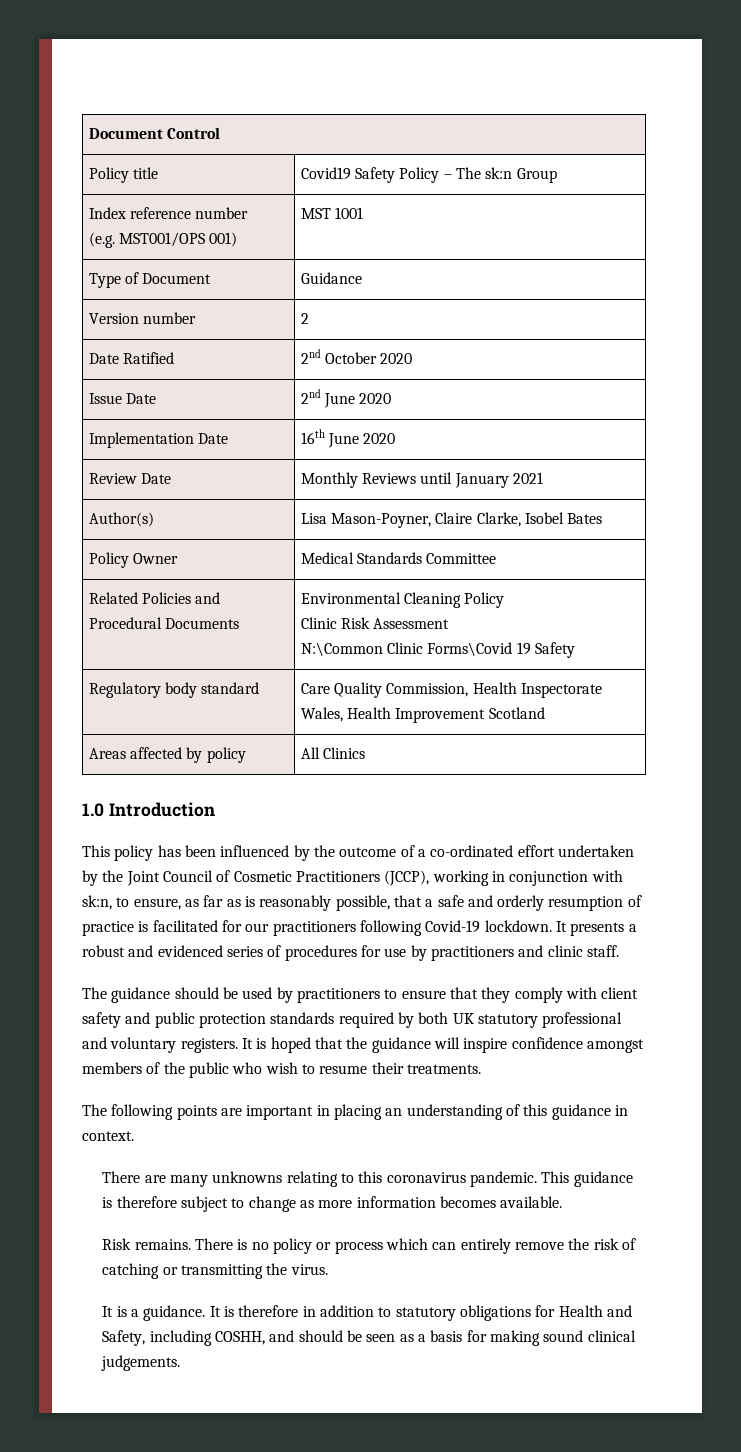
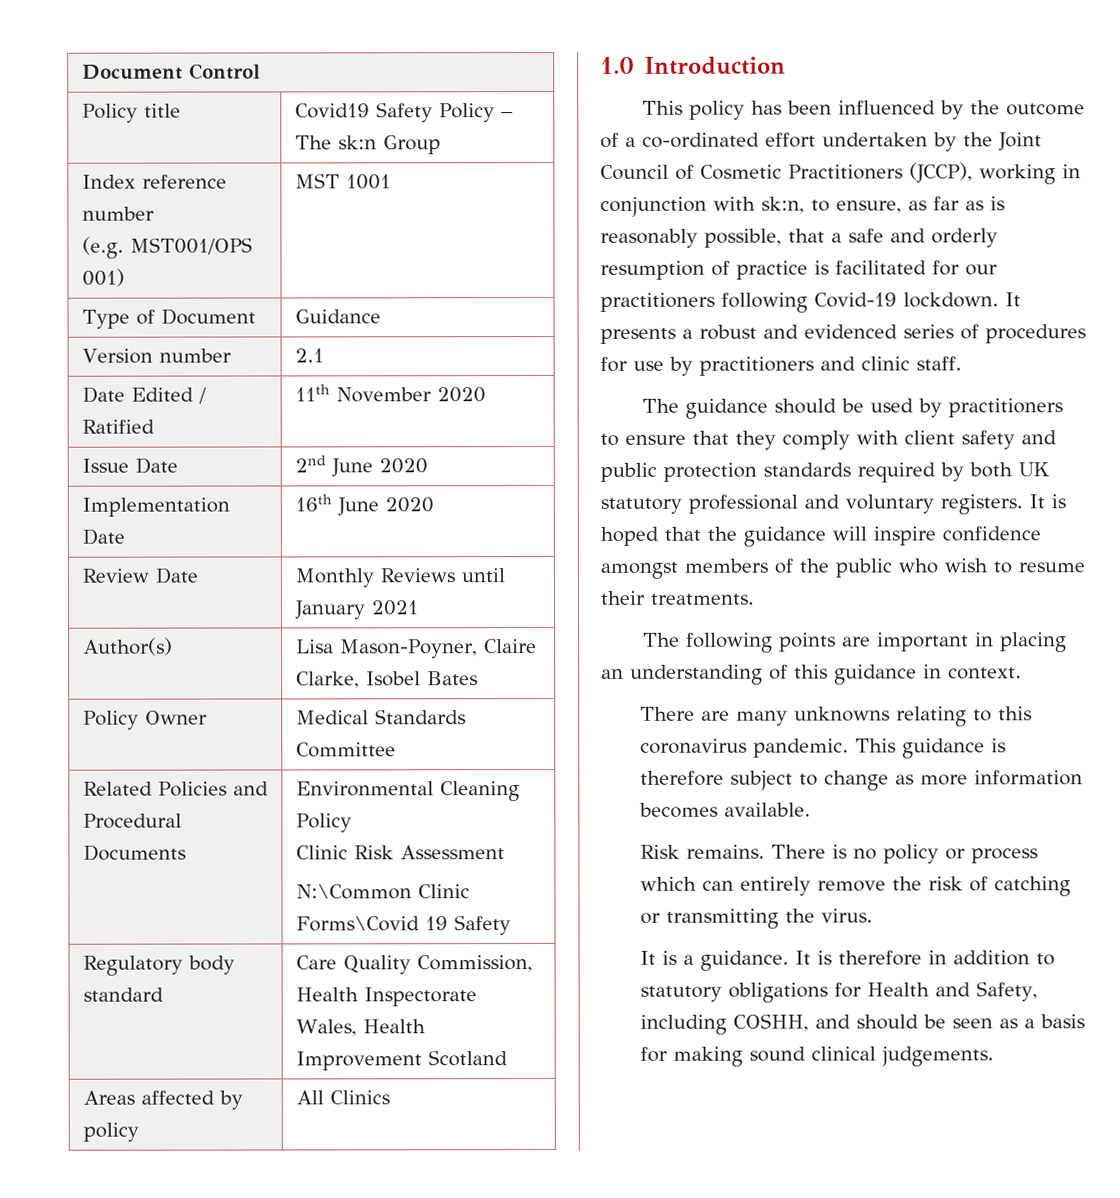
- Version number | 2
- Date Ratified | 2nd October 2020
+ Version number | 2.1
+ Date Edited / Ratified | 11th November 2020

